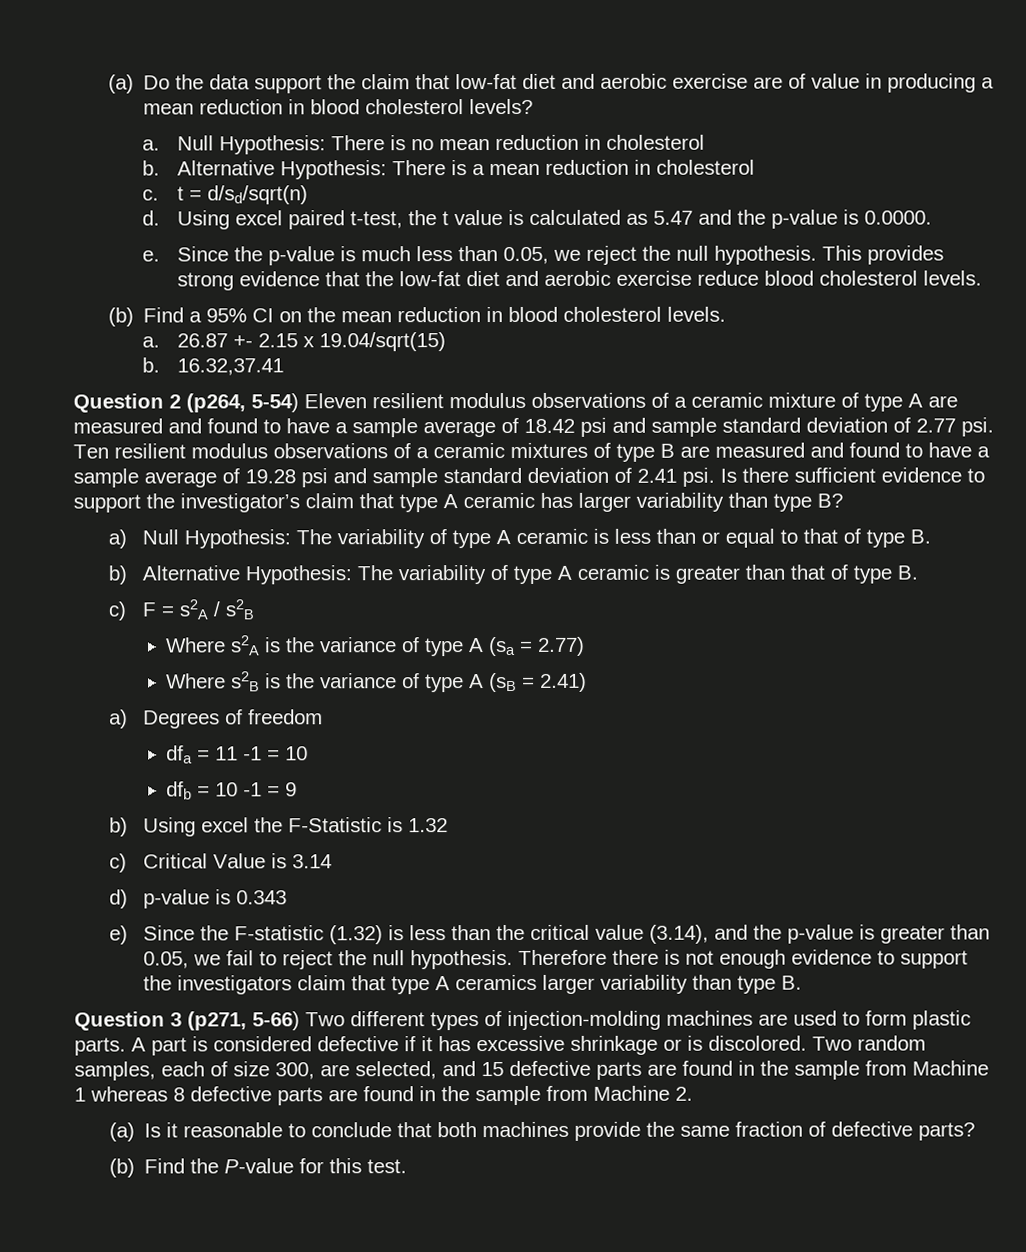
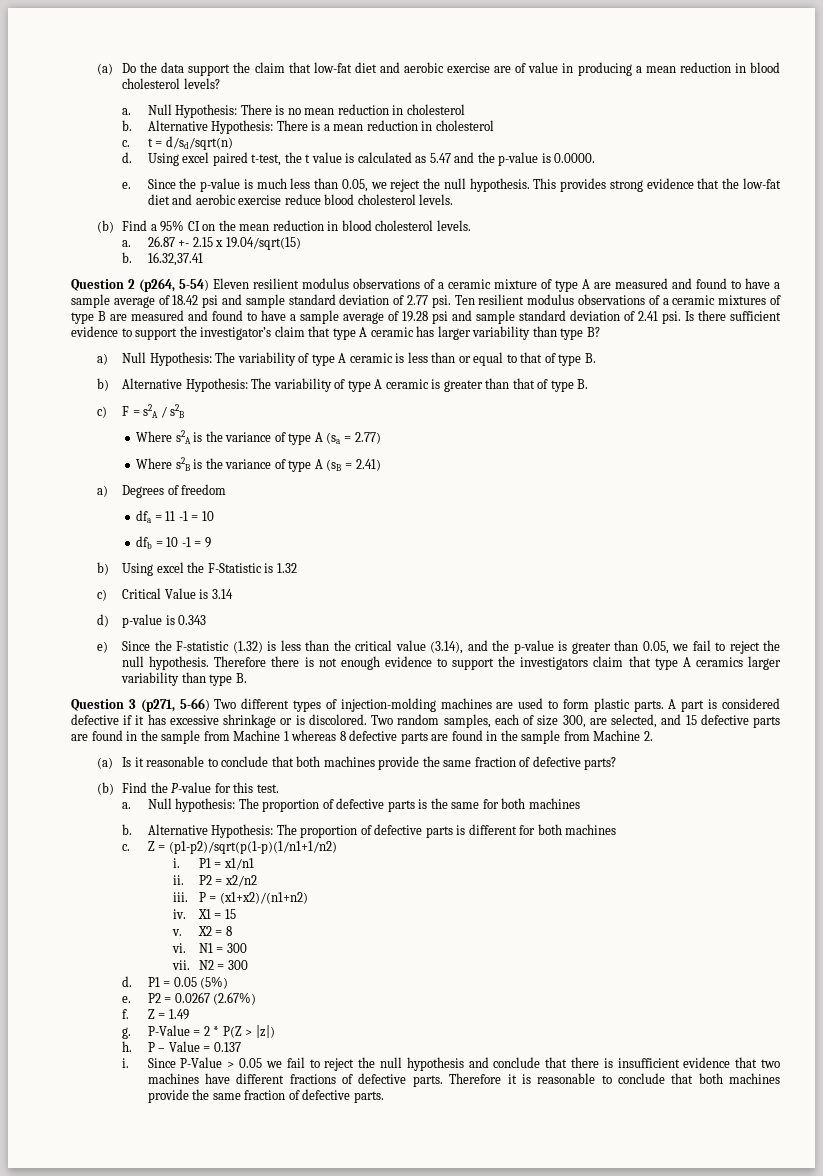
+ a. Null hypothesis: The proportion of defective parts is the same for both machines
+ b. Alternative Hypothesis: The proportion of defective parts is different for both machines
+ c. Z = (p1-p2)/sqrt(p(1-p)(1/n1+1/n2)
+ i. P1 = x1/n1
+ ii. P2 = x2/n2
+ iii. P = (x1+x2)/(n1+n2)
+ iv. X1 = 15
+ v. X2 = 8
+ vi. N1 = 300
+ vii. N2 = 300
+ d. P1 = 0.05 (5%)
+ e. P2 = 0.0267 (2.67%)
+ f. Z = 1.49
+ g. P-Value = 2 * P(Z > |z|)
+ h. P – Value = 0.137
+ i. Since P-Value > 0.05 we fail to reject the null hypothesis and conclude that there is insufficient evidence that two machines have different fractions of defective parts. Therefore it is reasonable to conclude that both machines provide the same fraction of defective parts.

